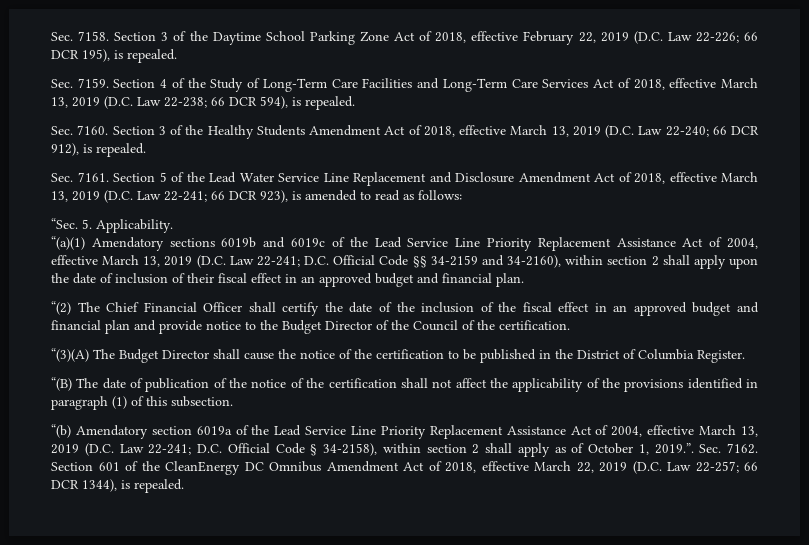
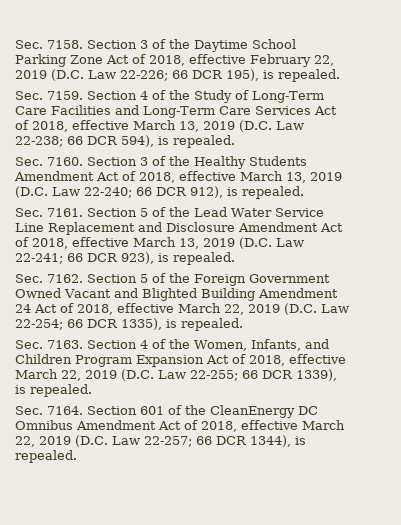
- Section 5 of the Lead Water Service Line Replacement and Disclosure Amendment Act of 2018, effective March 13, 2019 (D.C. Law 22-241; 66 DCR 923), is amended to read as follows:
- “Sec. 5. Applicability.
- “(a)(1) Amendatory sections 6019b and 6019c of the Lead Service Line Priority Replacement Assistance Act of 2004, effective March 13, 2019 (D.C. Law 22-241; D.C. Official Code §§ 34-2159 and 34-2160), within section 2 shall apply upon the date of inclusion of their fiscal effect in an approved budget and financial plan.
- “(2) The Chief Financial Officer shall certify the date of the inclusion of the fiscal effect in an approved budget and financial plan and provide notice to the Budget Director of the Council of the certification.
- “(3)(A) The Budget Director shall cause the notice of the certification to be published in the District of Columbia Register.
- “(B) The date of publication of the notice of the certification shall not affect the applicability of the provisions identified in paragraph (1) of this subsection.
- “(b) Amendatory section 6019a of the Lead Service Line Priority Replacement Assistance Act of 2004, effective March 13, 2019 (D.C. Law 22-241; D.C. Official Code § 34-2158), within section 2 shall apply as of October 1, 2019.”. Sec. 7162.
+ Section 5 of the Lead Water Service Line Replacement and Disclosure Amendment Act of 2018, effective March 13, 2019 (D.C. Law 22-241; 66 DCR 923), is repealed.
+ Sec. 7162. Section 5 of the Foreign Government Owned Vacant and Blighted Building Amendment 24 Act of 2018, effective March 22, 2019 (D.C. Law 22-254; 66 DCR 1335), is repealed.
+ Sec. 7163. Section 4 of the Women, Infants, and Children Program Expansion Act of 2018, effective March 22, 2019 (D.C. Law 22-255; 66 DCR 1339), is repealed.
+ Sec. 7164.

